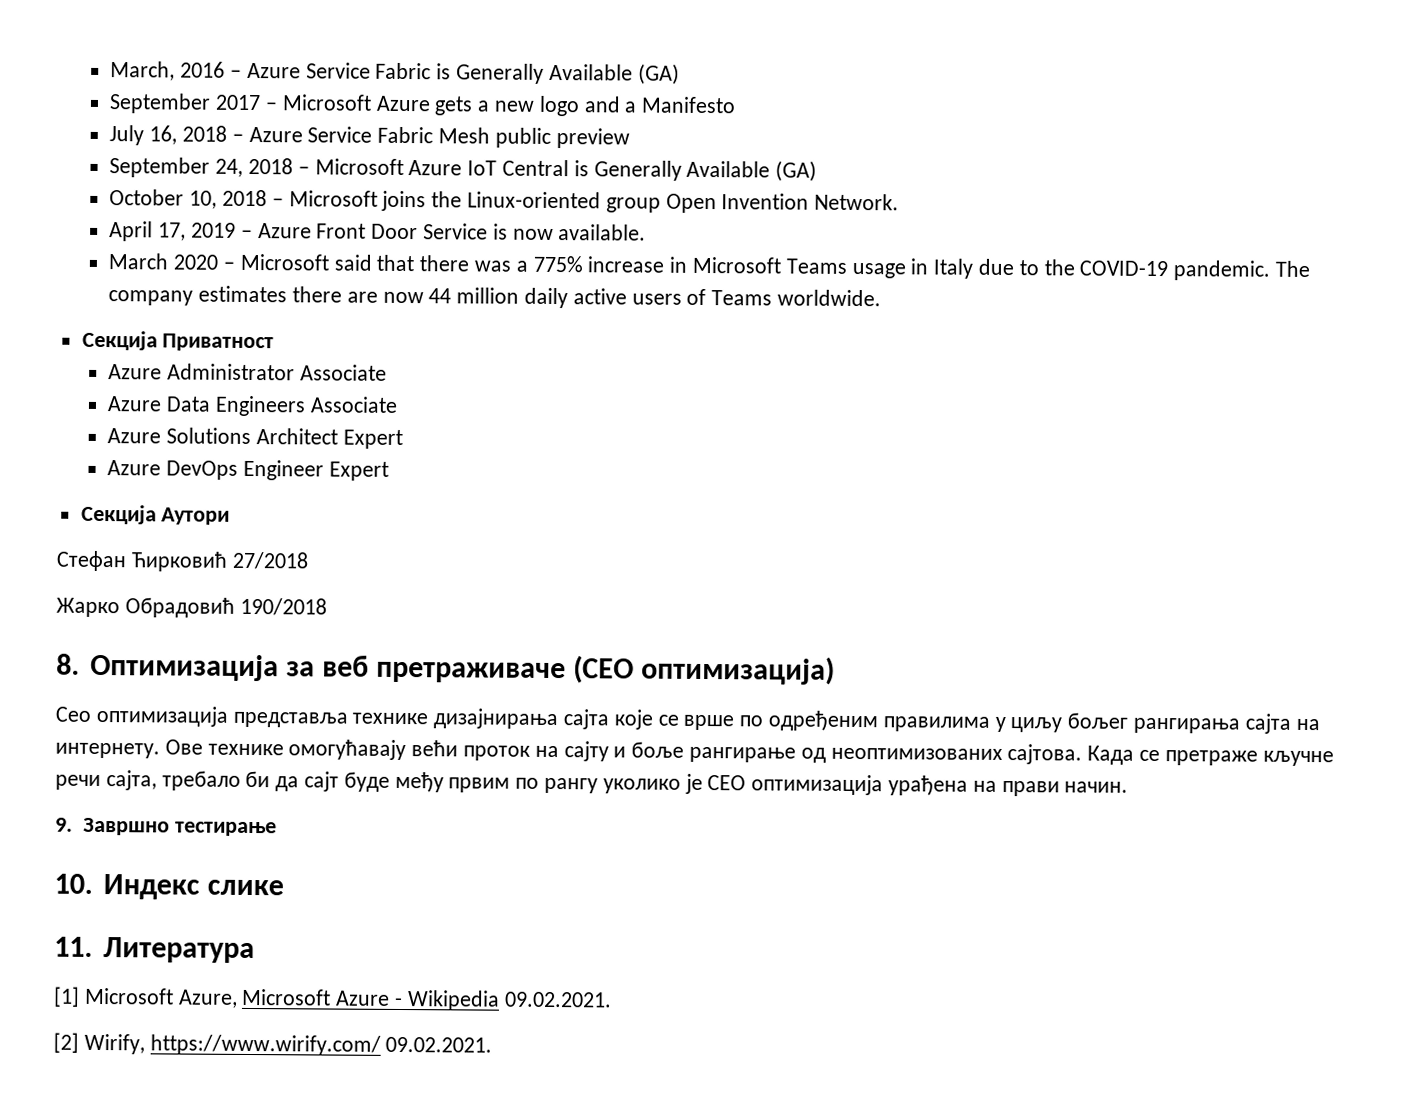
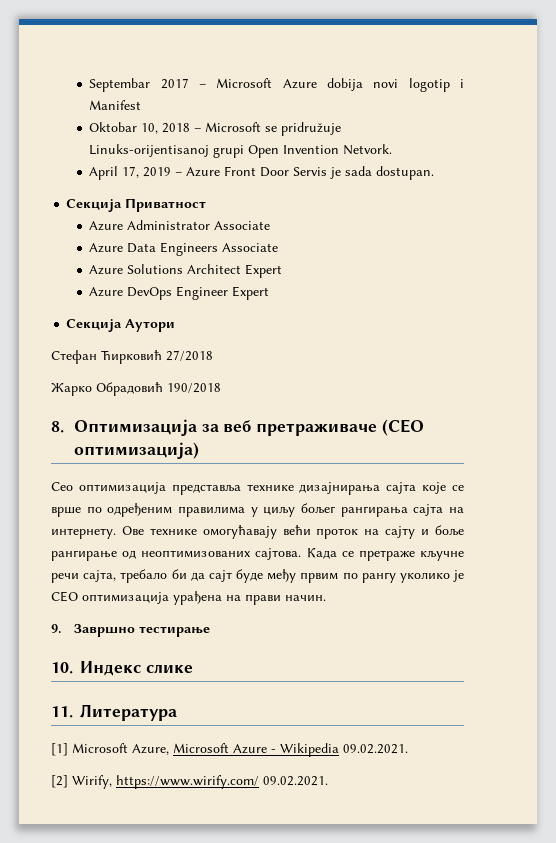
- March, 2016 – Azure Service Fabric is Generally Available (GA)
- September 2017 – Microsoft Azure gets a new logo and a Manifesto
- July 16, 2018 – Azure Service Fabric Mesh public preview
- September 24, 2018 – Microsoft Azure IoT Central is Generally Available (GA)
- October 10, 2018 – Microsoft joins the Linux-oriented group Open Invention Network.
+ Septembar 2017 – Microsoft Azure dobija novi logotip i Manifest
+ Oktobar 10, 2018 – Microsoft se pridružuje Linuks-orijentisanoj grupi Open Invention Netvork.
- April 17, 2019 – Azure Front Door Service is now available.
- March 2020 – Microsoft said that there was a 775% increase in Microsoft Teams usage in Italy due to the COVID-19 pandemic. The company estimates there are now 44 million daily active users of Teams worldwide.
+ April 17, 2019 – Azure Front Door Servis je sada dostupan.

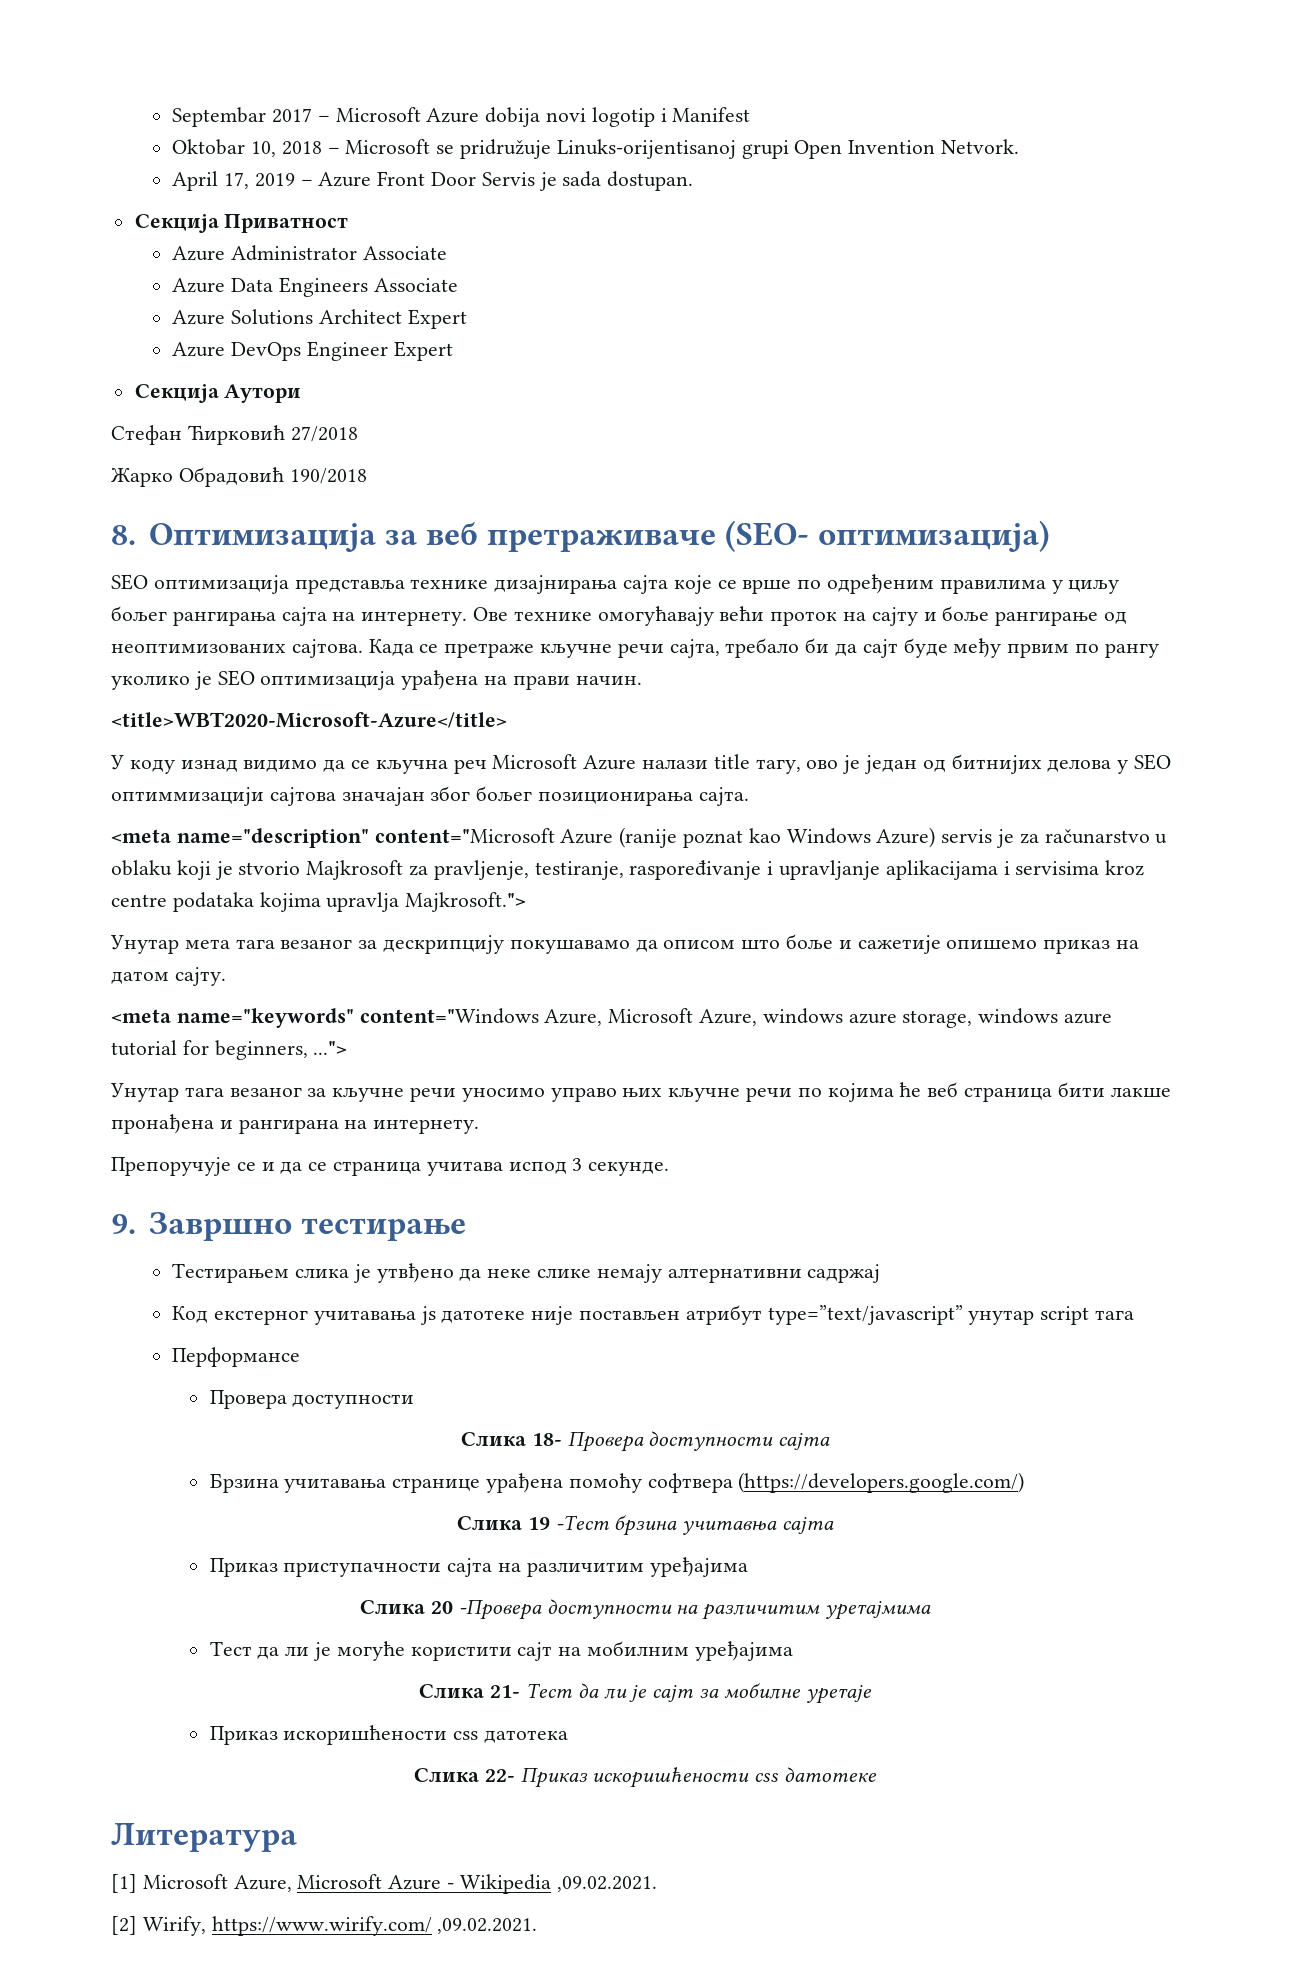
- 8. Оптимизација за веб претраживаче (СЕО оптимизација)
+ 8. Оптимизација за веб претраживаче (SEO- оптимизација)
- Сео оптимизација представља технике дизајнирања сајта које се врше по одређеним правилима у циљу бољег рангирања сајта на интернету.
+ SEO оптимизација представља технике дизајнирања сајта које се врше по одређеним правилима у циљу бољег рангирања сајта на интернету.
- Када се претраже кључне речи сајта, требало би да сајт буде међу првим по рангу уколико је СЕО оптимизација урађена на прави начин.
+ Када се претраже кључне речи сајта, требало би да сајт буде међу првим по рангу уколико је SEO оптимизација урађена на прави начин.
+ <title>WBT2020-Microsoft-Azure</title>
+ У коду изнад видимо да се кључна реч Microsoft Azure налази title тагу, ово је један од битнијих делова у SEO оптиммизацији сајтова значајан због бољег позиционирања сајта.
+ <meta name="description" content="Microsoft Azure (ranije poznat kao Windows Azure) servis je za računarstvo u oblaku koji je stvorio Majkrosoft za pravljenje, testiranje, raspoređivanje i upravljanje aplikacijama i servisima kroz centre podataka kojima upravlja Majkrosoft.">
+ Унутар мета тага везаног за дескрипцију покушавамо да описом што боље и сажетије опишемо приказ на датом сајту.
+ <meta name="keywords" content="Windows Azure, Microsoft Azure, windows azure storage, windows azure tutorial for beginners, ...">
+ Унутар тага везаног за кључне речи уносимо управо њих кључне речи по којима ће веб страница бити лакше пронађена и рангирана на интернету.
+ Препоручује се и да се страница учитава испод 3 секунде.
  9. Завршно тестирање
- 10. Индекс слике
- 11. Литература
+ Тестирањем слика је утвђено да неке слике немају алтернативни садржај
+ Код екстерног учитавања јѕ датотеке није постављен атрибут type=”text/javascript” унутар script тага
+ Перформансе
+ Провера доступности
+ Слика 18- Провера доступности сајта
+ Брзина учитавања странице урађена помоћу софтвера (https://developers.google.com/)
+ Слика 19 -Тест брзина учитавња сајта
+ Приказ приступачности сајта на различитим уређајима
+ Слика 20 -Провера доступности на различитим уређајмима
+ Тест да ли је могуће користити сајт на мобилним уређајима
+ Слика 21- Тест да ли је сајт за мобилне уређаје
+ Приказ искоришћености css датотека
+ Слика 22- Приказ искоришћености css датотеке
+ Литература
- [1] Microsoft Azure, Microsoft Azure - Wikipedia 09.02.2021.
+ [1] Microsoft Azure, Microsoft Azure - Wikipedia ,09.02.2021.
- [2] Wirify, https://www.wirify.com/ 09.02.2021.
+ [2] Wirify, https://www.wirify.com/ ,09.02.2021.

